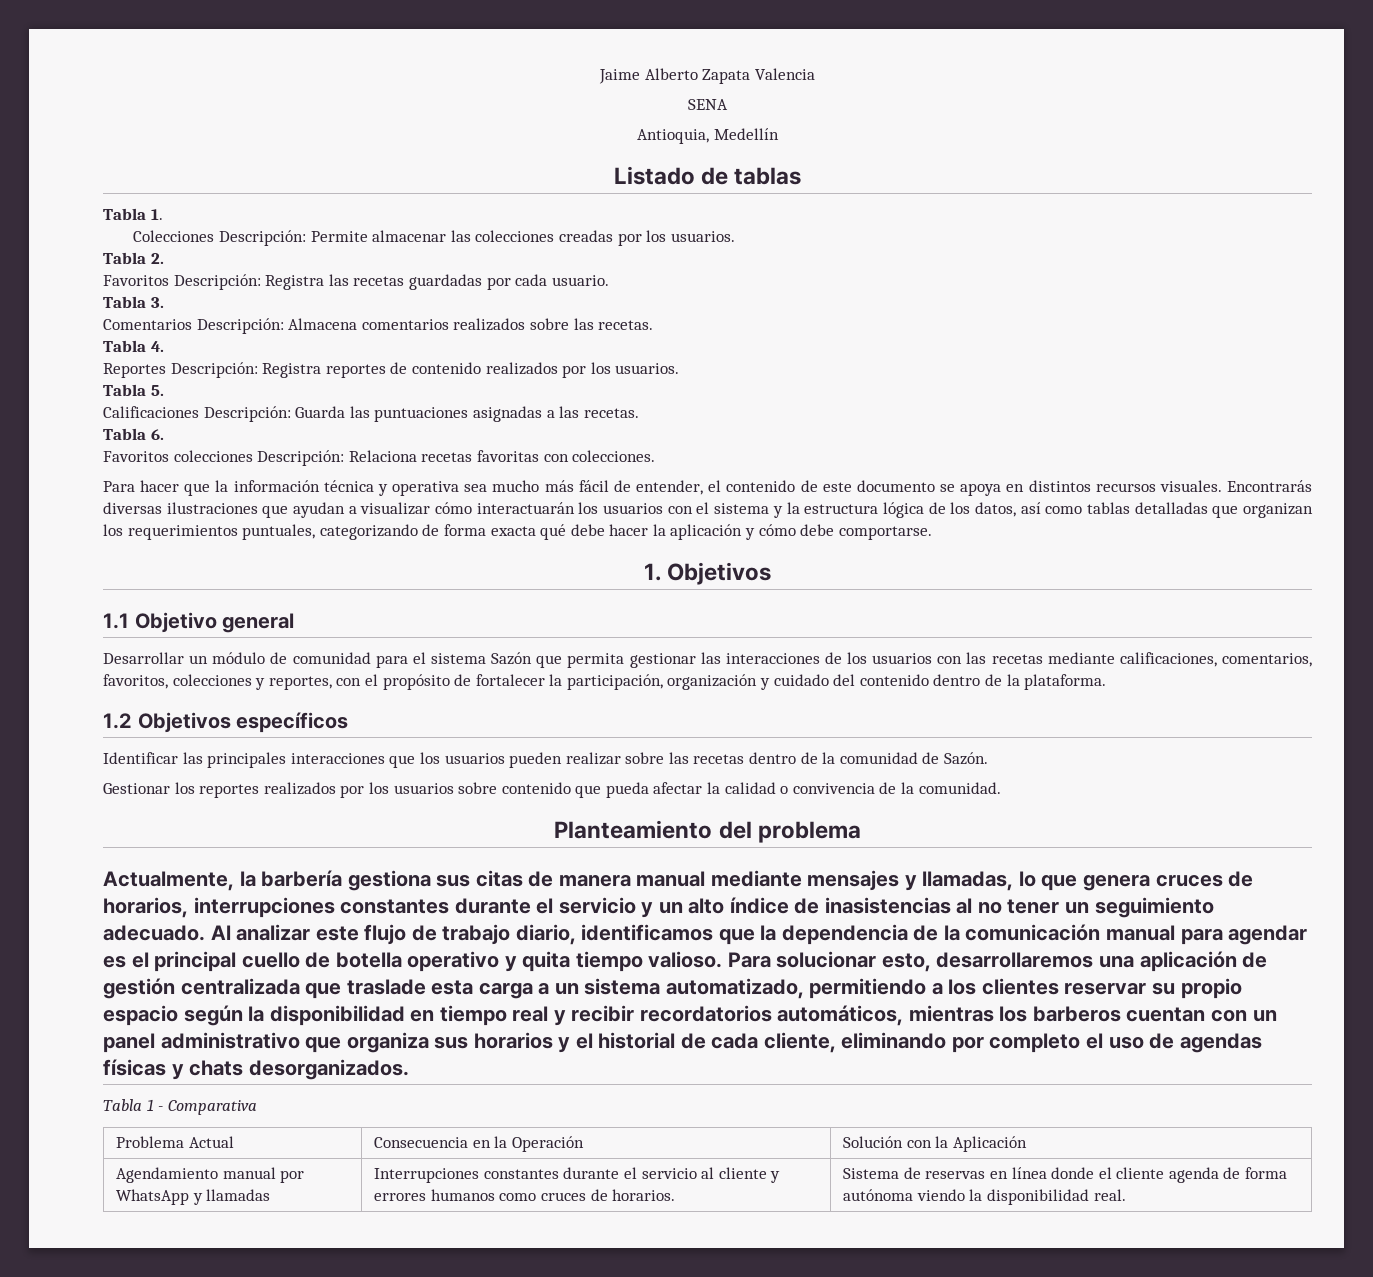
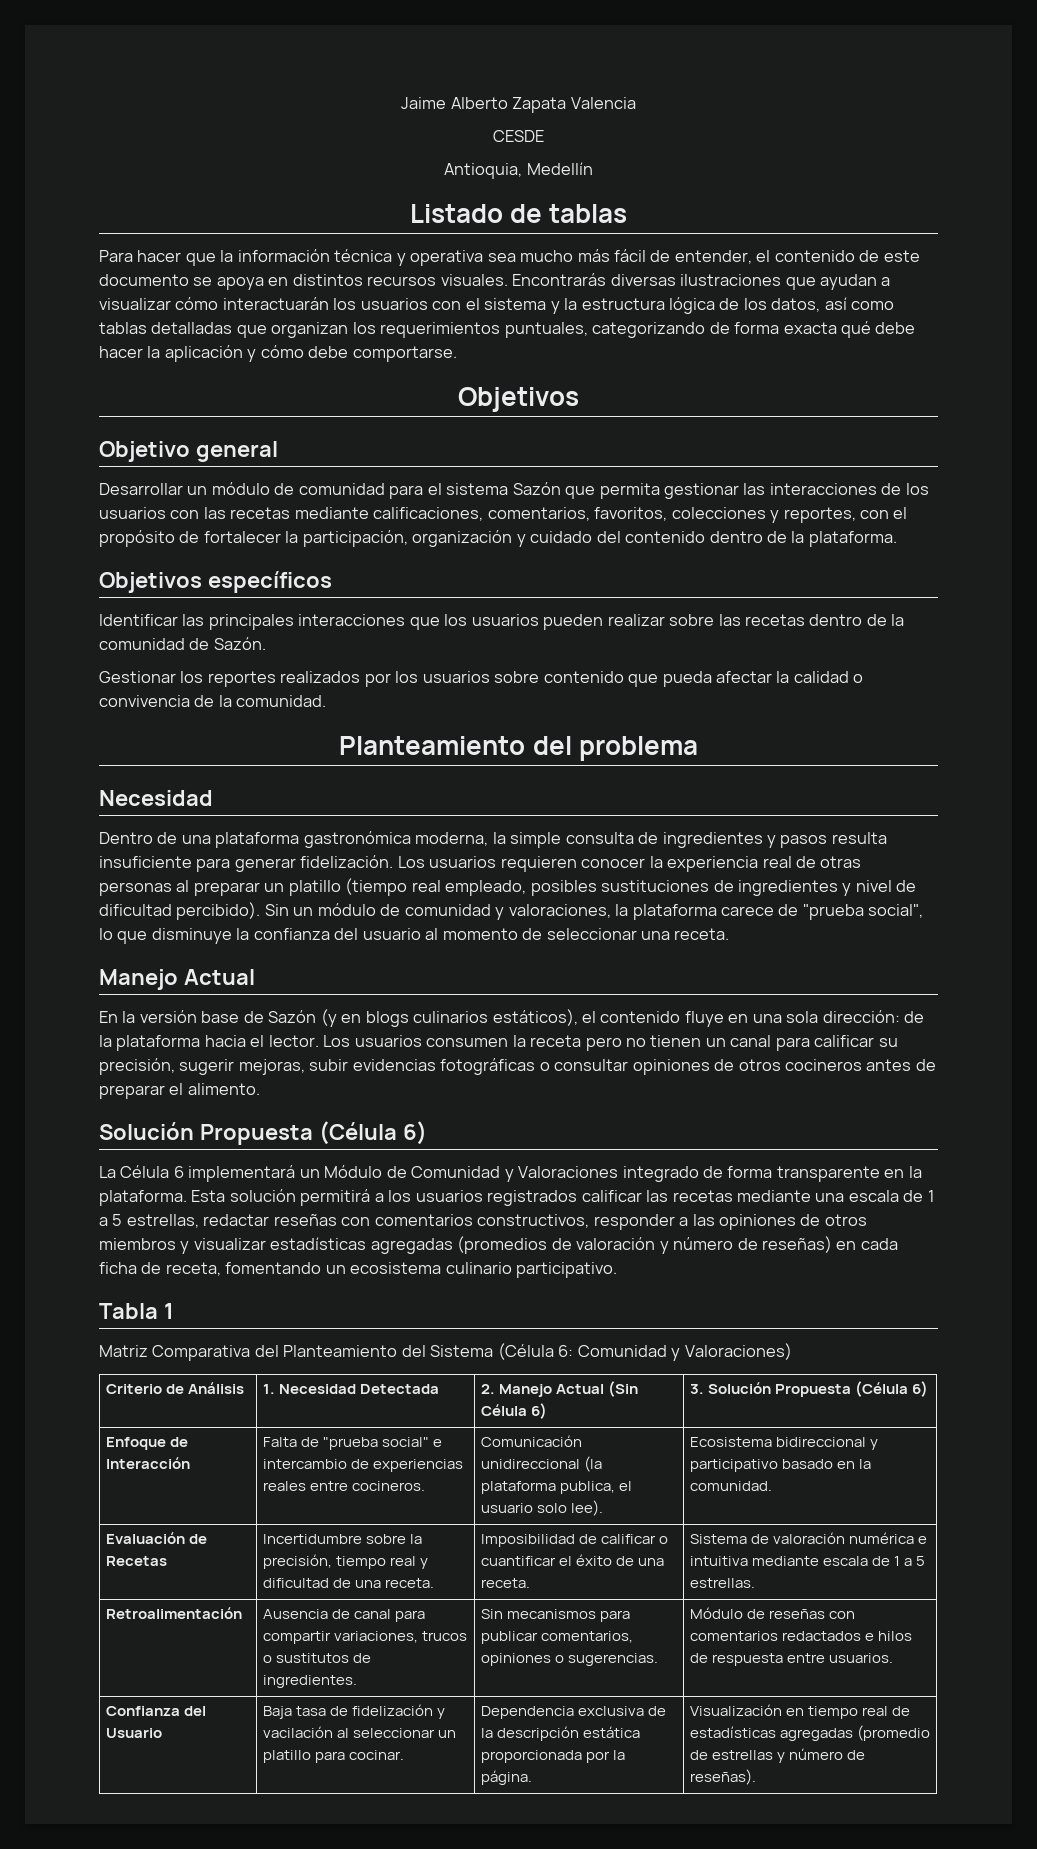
- SENA
+ CESDE
- Tabla 1.
- Colecciones Descripción: Permite almacenar las colecciones creadas por los usuarios.
- Tabla 2.
- Favoritos Descripción: Registra las recetas guardadas por cada usuario.
- Tabla 3.
- Comentarios Descripción: Almacena comentarios realizados sobre las recetas.
- Tabla 4.
- Reportes Descripción: Registra reportes de contenido realizados por los usuarios.
- Tabla 5.
- Calificaciones Descripción: Guarda las puntuaciones asignadas a las recetas.
- Tabla 6.
- Favoritos colecciones Descripción: Relaciona recetas favoritas con colecciones.
  Encontrarás diversas ilustraciones que ayudan a visualizar cómo interactuarán los usuarios con el sistema y la estructura lógica de los datos, así como tablas detalladas que organizan los requerimientos puntuales, categorizando de forma exacta qué debe hacer la aplicación y cómo debe comportarse.
- 1. Objetivos
+ Objetivos
- 1.1 Objetivo general
+ Objetivo general
- 1.2 Objetivos específicos
+ Objetivos específicos
  Planteamiento del problema
- Actualmente, la barbería gestiona sus citas de manera manual mediante mensajes y llamadas, lo que genera cruces de horarios, interrupciones constantes durante el servicio y un alto índice de inasistencias al no tener un seguimiento adecuado. Al analizar este flujo de trabajo diario, identificamos que la dependencia de la comunicación manual para agendar es el principal cuello de botella operativo y quita tiempo valioso. Para solucionar esto, desarrollaremos una aplicación de gestión centralizada que traslade esta carga a un sistema automatizado, permitiendo a los clientes reservar su propio espacio según la disponibilidad en tiempo real y recibir recordatorios automáticos, mientras los barberos cuentan con un panel administrativo que organiza sus horarios y el historial de cada cliente, eliminando por completo el uso de agendas físicas y chats desorganizados.
- Tabla 1 - Comparativa
- Problema Actual | Consecuencia en la Operación | Solución con la Aplicación
- Agendamiento manual por WhatsApp y llamadas | Interrupciones constantes durante el servicio al cliente y errores humanos como cruces de horarios. | Sistema de reservas en línea donde el cliente agenda de forma autónoma viendo la disponibilidad real.
+ Necesidad
+ Dentro de una plataforma gastronómica moderna, la simple consulta de ingredientes y pasos resulta insuficiente para generar fidelización. Los usuarios requieren conocer la experiencia real de otras personas al preparar un platillo (tiempo real empleado, posibles sustituciones de ingredientes y nivel de dificultad percibido). Sin un módulo de comunidad y valoraciones, la plataforma carece de "prueba social", lo que disminuye la confianza del usuario al momento de seleccionar una receta.
+ Manejo Actual
+ En la versión base de Sazón (y en blogs culinarios estáticos), el contenido fluye en una sola dirección: de la plataforma hacia el lector. Los usuarios consumen la receta pero no tienen un canal para calificar su precisión, sugerir mejoras, subir evidencias fotográficas o consultar opiniones de otros cocineros antes de preparar el alimento.
+ Solución Propuesta (Célula 6)
+ La Célula 6 implementará un Módulo de Comunidad y Valoraciones integrado de forma transparente en la plataforma. Esta solución permitirá a los usuarios registrados calificar las recetas mediante una escala de 1 a 5 estrellas, redactar reseñas con comentarios constructivos, responder a las opiniones de otros miembros y visualizar estadísticas agregadas (promedios de valoración y número de reseñas) en cada ficha de receta, fomentando un ecosistema culinario participativo.
+ Tabla 1
+ Matriz Comparativa del Planteamiento del Sistema (Célula 6: Comunidad y Valoraciones)
+ Criterio de Análisis | 1. Necesidad Detectada | 2. Manejo Actual (Sin Célula 6) | 3. Solución Propuesta (Célula 6)
+ Enfoque de Interacción | Falta de "prueba social" e intercambio de experiencias reales entre cocineros. | Comunicación unidireccional (la plataforma publica, el usuario solo lee). | Ecosistema bidireccional y participativo basado en la comunidad.
+ Evaluación de Recetas | Incertidumbre sobre la precisión, tiempo real y dificultad de una receta. | Imposibilidad de calificar o cuantificar el éxito de una receta. | Sistema de valoración numérica e intuitiva mediante escala de 1 a 5 estrellas.
+ Retroalimentación | Ausencia de canal para compartir variaciones, trucos o sustitutos de ingredientes. | Sin mecanismos para publicar comentarios, opiniones o sugerencias. | Módulo de reseñas con comentarios redactados e hilos de respuesta entre usuarios.
+ Confianza del Usuario | Baja tasa de fidelización y vacilación al seleccionar un platillo para cocinar. | Dependencia exclusiva de la descripción estática proporcionada por la página. | Visualización en tiempo real de estadísticas agregadas (promedio de estrellas y número de reseñas).

